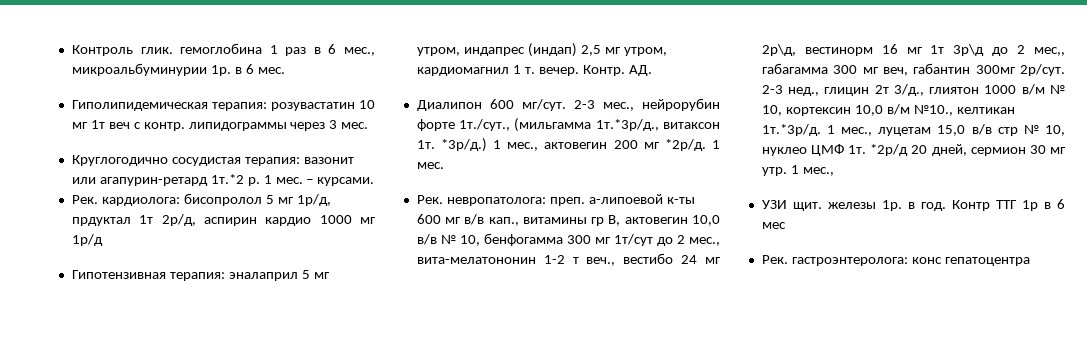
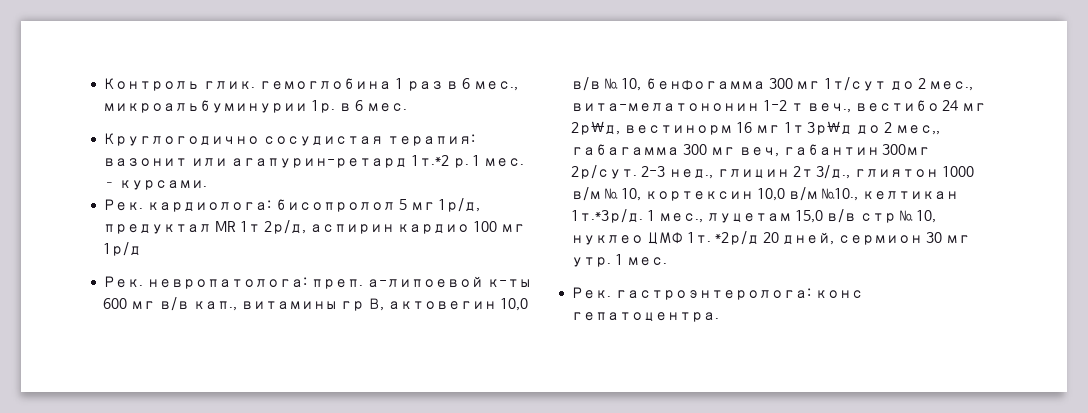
- Гиполипидемическая терапия: розувастатин 10 мг 1т веч с контр. липидограммы через 3 мес.
- Рек. кардиолога: бисопролол 5 мг 1р/д, прдуктал 1т 2р/д, аспирин кардио 1000 мг 1р/д
+ Рек. кардиолога: бисопролол 5 мг 1р/д, предуктал MR 1т 2р/д, аспирин кардио 100 мг 1р/д
- Гипотензивная терапия: эналаприл 5 мг утром, индапрес (индап) 2,5 мг утром, кардиомагнил 1 т. вечер. Контр. АД.
- Диалипон 600 мг/сут. 2-3 мес., нейрорубин форте 1т./сут., (мильгамма 1т.*3р/д., витаксон 1т. *3р/д.) 1 мес., актовегин 200 мг *2р/д. 1 мес.
- *2р/д 20 дней, сермион 30 мг утр. 1 мес.,
- УЗИ щит. железы 1р. в год. Контр ТТГ 1р в 6 мес
+ *2р/д 20 дней, сермион 30 мг утр. 1 мес.
- Рек. гастроэнтеролога: конс гепатоцентра
+ Рек. гастроэнтеролога: конс гепатоцентра.

